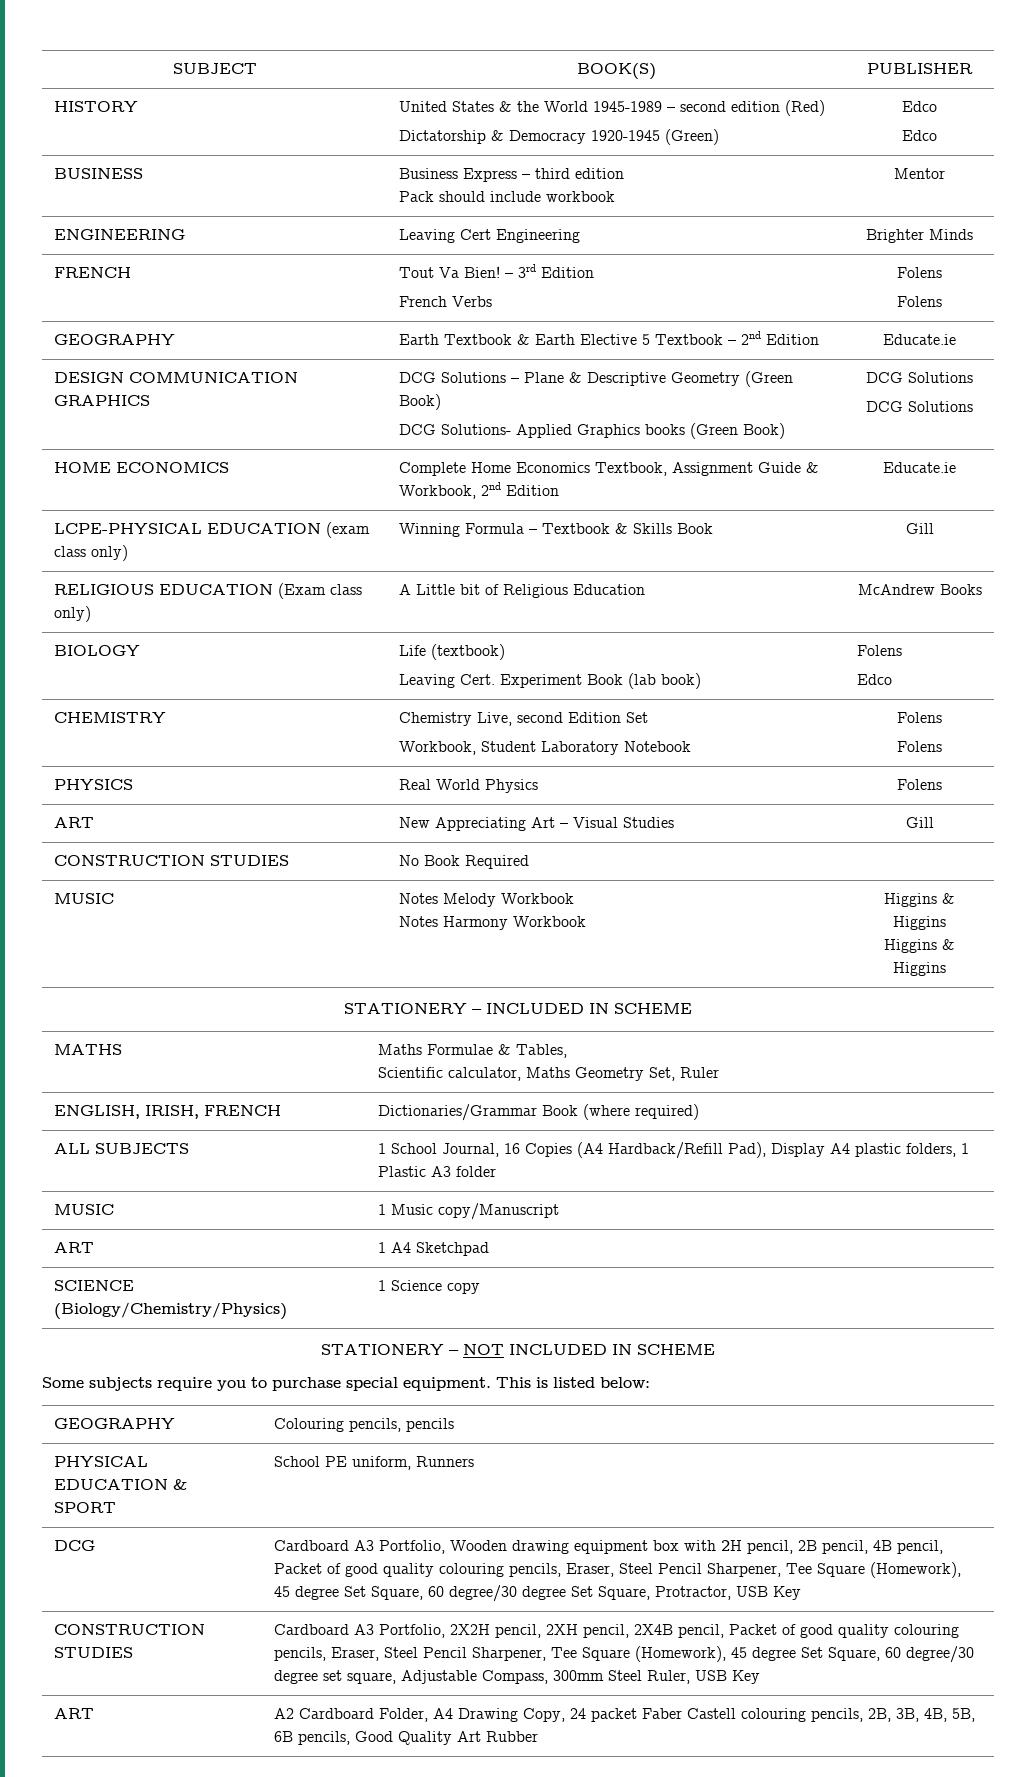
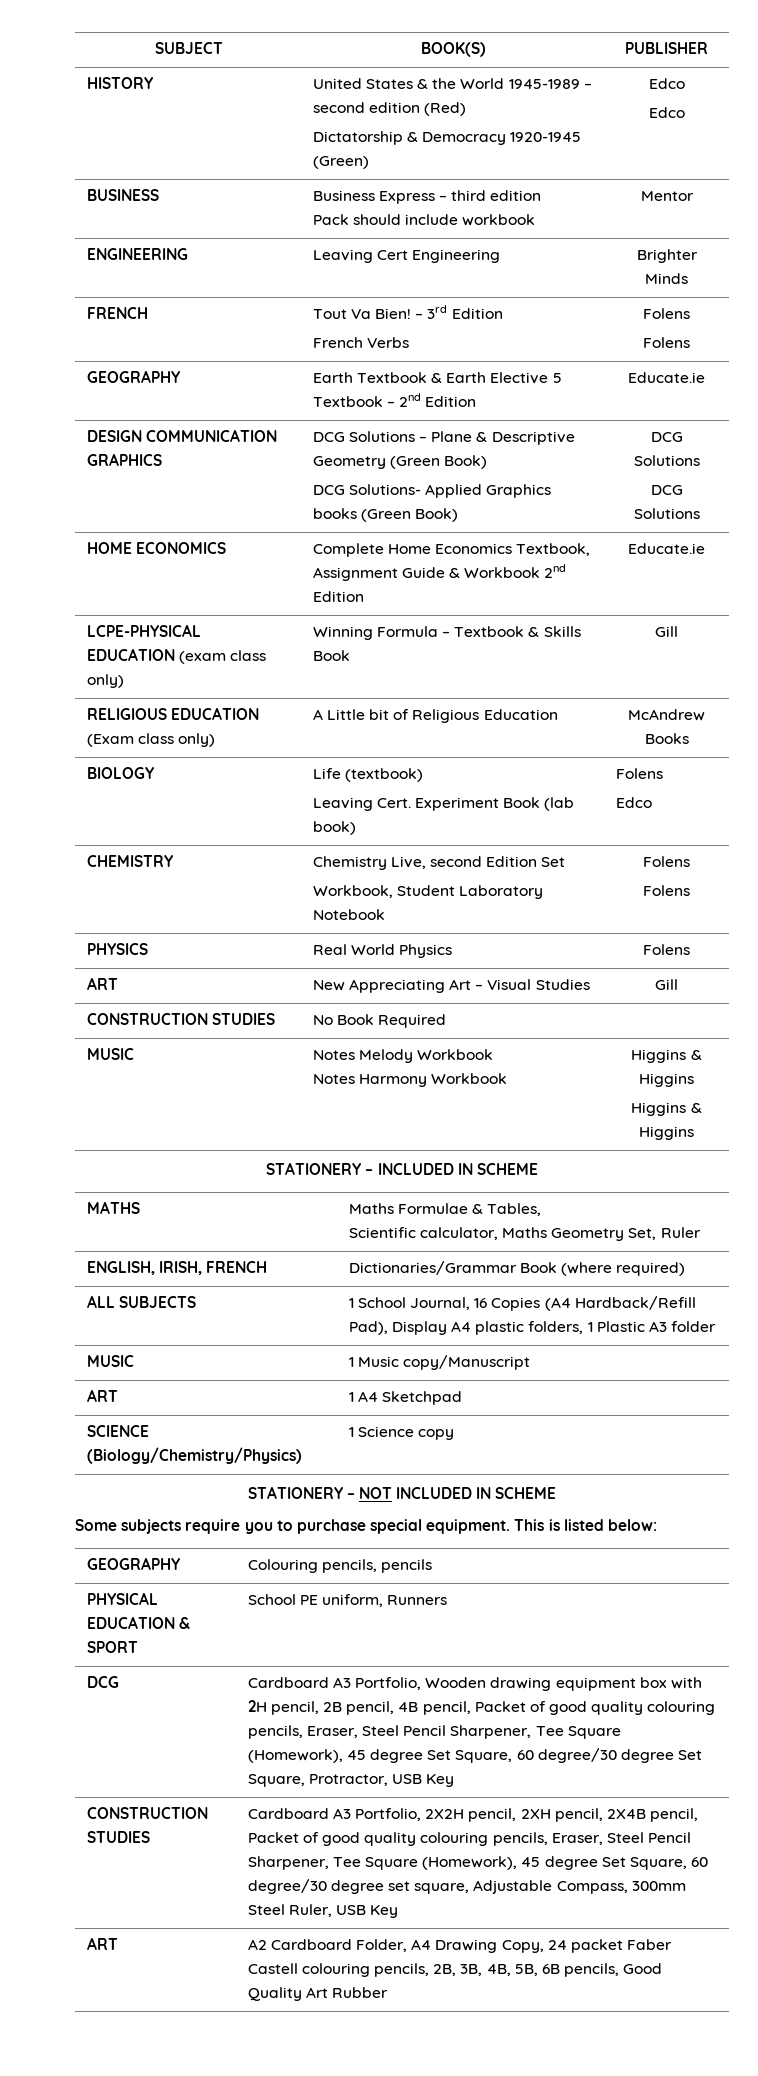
- HOME ECONOMICS | Complete Home Economics Textbook, Assignment Guide & Workbook, 2nd Edition | Educate.ie
+ HOME ECONOMICS | Complete Home Economics Textbook, Assignment Guide & Workbook 2nd Edition | Educate.ie

